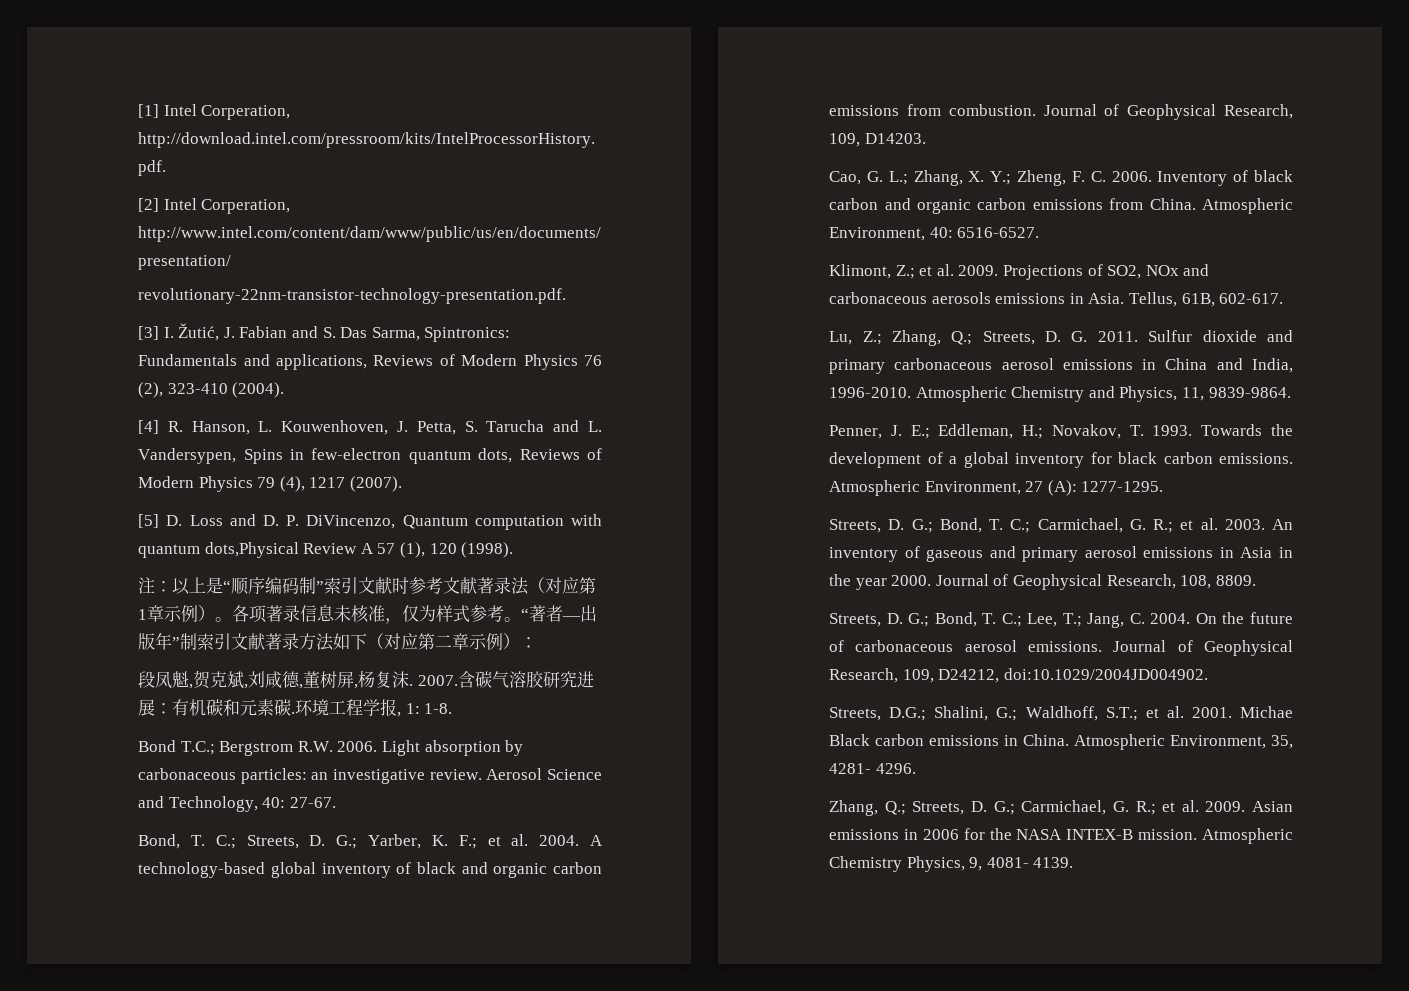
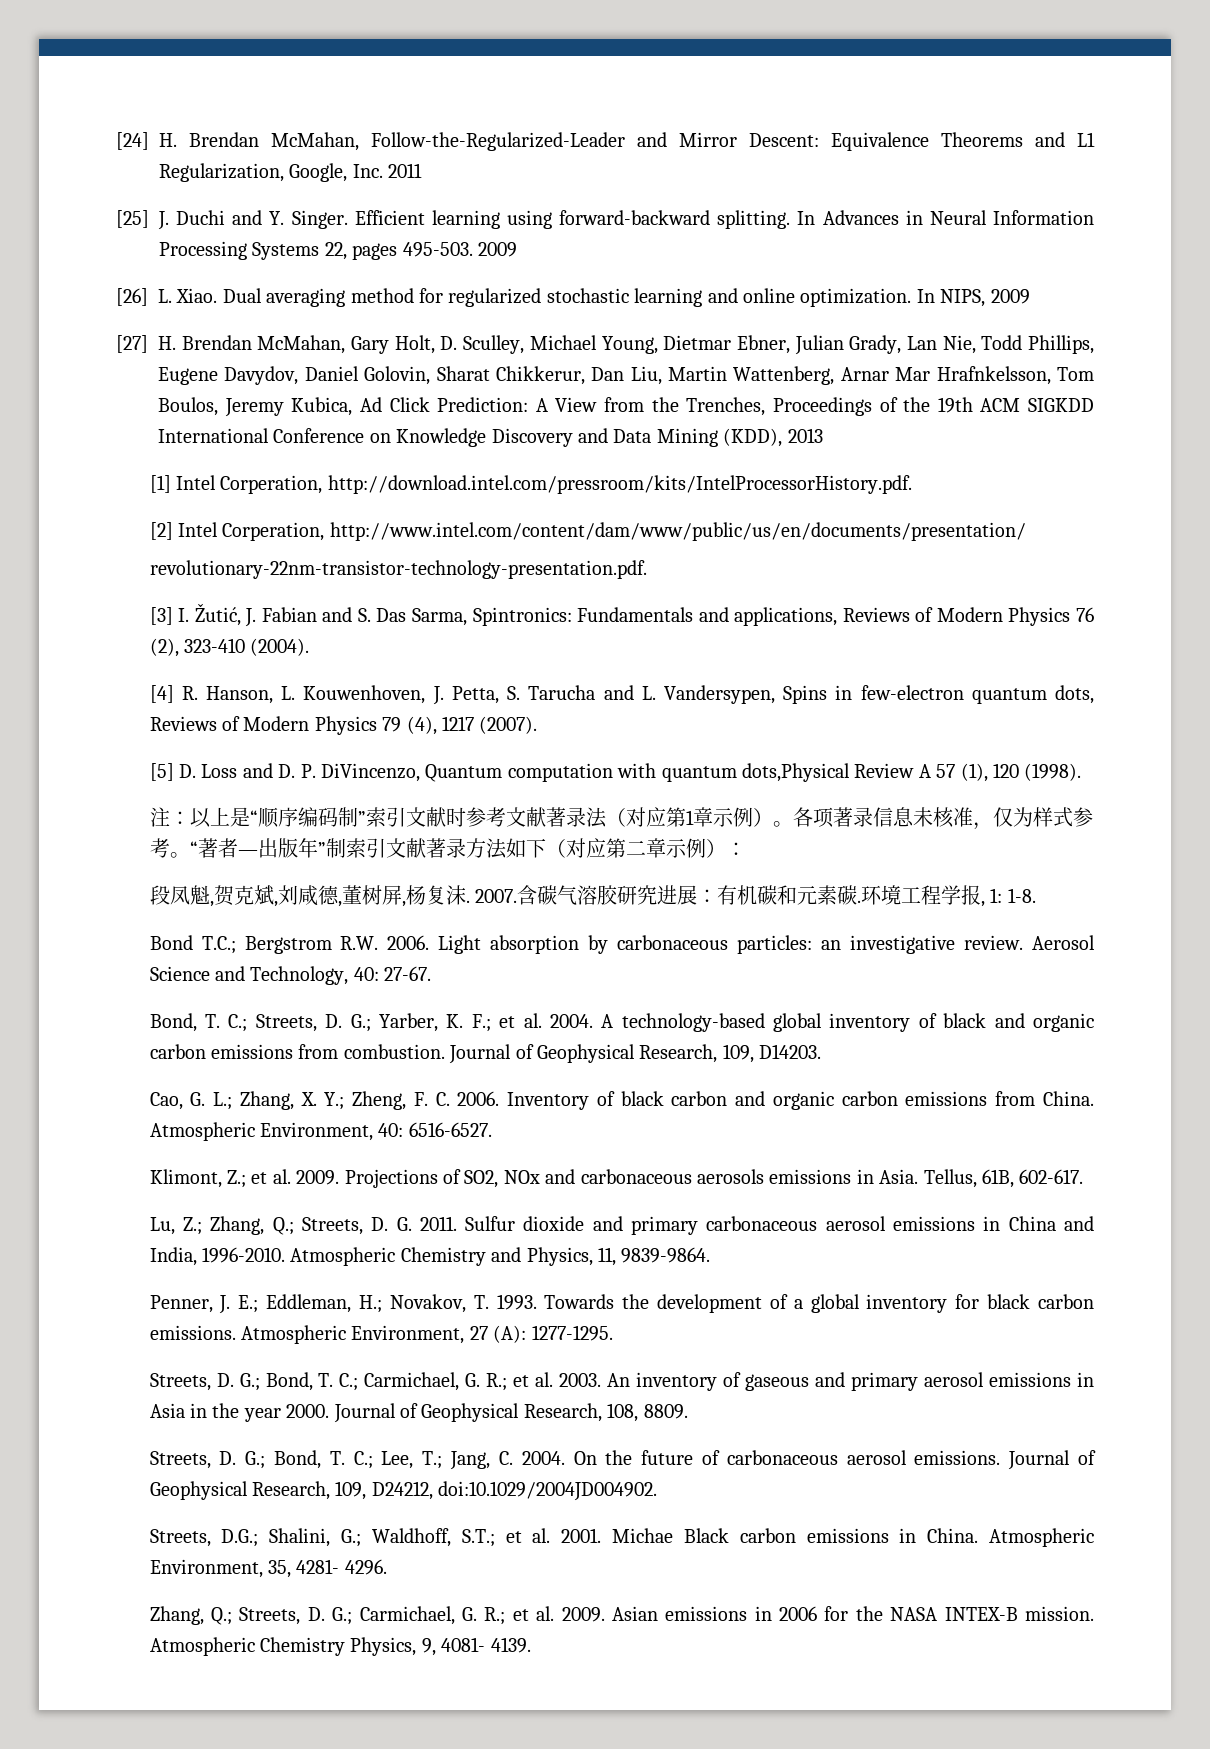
+ [24] H. Brendan McMahan, Follow-the-Regularized-Leader and Mirror Descent: Equivalence Theorems and L1 Regularization, Google, Inc. 2011
+ [25] J. Duchi and Y. Singer. Efficient learning using forward-backward splitting. In Advances in Neural Information Processing Systems 22, pages 495-503. 2009
+ [26] L. Xiao. Dual averaging method for regularized stochastic learning and online optimization. In NIPS, 2009
+ [27] H. Brendan McMahan, Gary Holt, D. Sculley, Michael Young, Dietmar Ebner, Julian Grady, Lan Nie, Todd Phillips, Eugene Davydov, Daniel Golovin, Sharat Chikkerur, Dan Liu, Martin Wattenberg, Arnar Mar Hrafnkelsson, Tom Boulos, Jeremy Kubica, Ad Click Prediction: A View from the Trenches, Proceedings of the 19th ACM SIGKDD International Conference on Knowledge Discovery and Data Mining (KDD), 2013

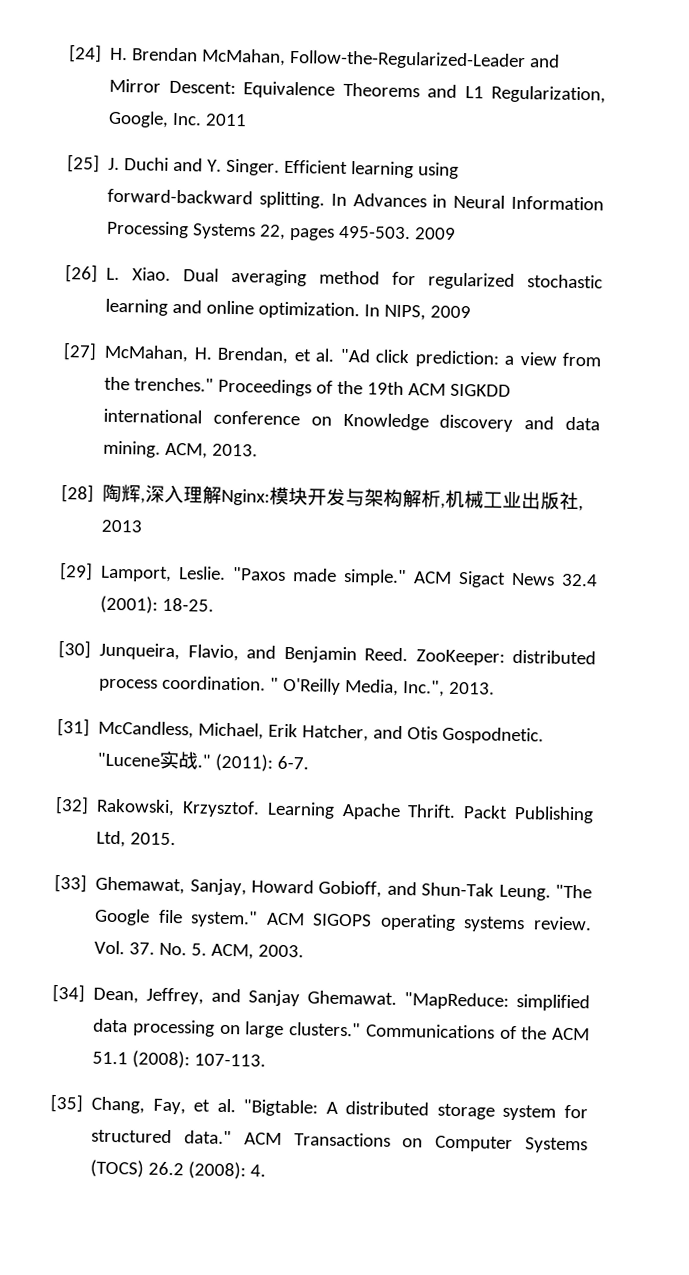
- [27] H. Brendan McMahan, Gary Holt, D. Sculley, Michael Young, Dietmar Ebner, Julian Grady, Lan Nie, Todd Phillips, Eugene Davydov, Daniel Golovin, Sharat Chikkerur, Dan Liu, Martin Wattenberg, Arnar Mar Hrafnkelsson, Tom Boulos, Jeremy Kubica, Ad Click Prediction: A View from the Trenches, Proceedings of the 19th ACM SIGKDD International Conference on Knowledge Discovery and Data Mining (KDD), 2013
- [1] Intel Corperation, http://download.intel.com/pressroom/kits/IntelProcessorHistory.pdf.
- [2] Intel Corperation, http://www.intel.com/content/dam/www/public/us/en/documents/presentation/
- revolutionary-22nm-transistor-technology-presentation.pdf.
- [3] I. Žutić, J. Fabian and S. Das Sarma, Spintronics: Fundamentals and applications, Reviews of Modern Physics 76 (2), 323-410 (2004).
- [4] R. Hanson, L. Kouwenhoven, J. Petta, S. Tarucha and L. Vandersypen, Spins in few-electron quantum dots, Reviews of Modern Physics 79 (4), 1217 (2007).
- [5] D. Loss and D. P. DiVincenzo, Quantum computation with quantum dots,Physical Review A 57 (1), 120 (1998).
- 注：以上是“顺序编码制”索引文献时参考文献著录法（对应第1章示例）。各项著录信息未核准，仅为样式参考。“著者—出版年”制索引文献著录方法如下（对应第二章示例）：
- 段凤魁,贺克斌,刘咸德,董树屏,杨复沫. 2007.含碳气溶胶研究进展：有机碳和元素碳.环境工程学报, 1: 1-8.
- Bond T.C.; Bergstrom R.W. 2006. Light absorption by carbonaceous particles: an investigative review. Aerosol Science and Technology, 40: 27-67.
- Bond, T. C.; Streets, D. G.; Yarber, K. F.; et al. 2004. A technology-based global inventory of black and organic carbon emissions from combustion. Journal of Geophysical Research, 109, D14203.
- Cao, G. L.; Zhang, X. Y.; Zheng, F. C. 2006. Inventory of black carbon and organic carbon emissions from China. Atmospheric Environment, 40: 6516-6527.
- Klimont, Z.; et al. 2009. Projections of SO2, NOx and carbonaceous aerosols emissions in Asia. Tellus, 61B, 602-617.
- Lu, Z.; Zhang, Q.; Streets, D. G. 2011. Sulfur dioxide and primary carbonaceous aerosol emissions in China and India, 1996-2010. Atmospheric Chemistry and Physics, 11, 9839-9864.
- Penner, J. E.; Eddleman, H.; Novakov, T. 1993. Towards the development of a global inventory for black carbon emissions. Atmospheric Environment, 27 (A): 1277-1295.
- Streets, D. G.; Bond, T. C.; Carmichael, G. R.; et al. 2003. An inventory of gaseous and primary aerosol emissions in Asia in the year 2000. Journal of Geophysical Research, 108, 8809.
- Streets, D. G.; Bond, T. C.; Lee, T.; Jang, C. 2004. On the future of carbonaceous aerosol emissions. Journal of Geophysical Research, 109, D24212, doi:10.1029/2004JD004902.
- Streets, D.G.; Shalini, G.; Waldhoff, S.T.; et al. 2001. Michae Black carbon emissions in China. Atmospheric Environment, 35, 4281- 4296.
- Zhang, Q.; Streets, D. G.; Carmichael, G. R.; et al. 2009. Asian emissions in 2006 for the NASA INTEX-B mission. Atmospheric Chemistry Physics, 9, 4081- 4139.
+ [27] McMahan, H. Brendan, et al. "Ad click prediction: a view from the trenches." Proceedings of the 19th ACM SIGKDD international conference on Knowledge discovery and data mining. ACM, 2013.
+ [28]陶辉,深入理解Nginx:模块开发与架构解析,机械工业出版社, 2013
+ [29] Lamport, Leslie. "Paxos made simple." ACM Sigact News 32.4 (2001): 18-25.
+ [30] Junqueira, Flavio, and Benjamin Reed. ZooKeeper: distributed process coordination. " O'Reilly Media, Inc.", 2013.
+ [31] McCandless, Michael, Erik Hatcher, and Otis Gospodnetic. "Lucene实战." (2011): 6-7.
+ [32] Rakowski, Krzysztof. Learning Apache Thrift. Packt Publishing Ltd, 2015.
+ [33] Ghemawat, Sanjay, Howard Gobioff, and Shun-Tak Leung. "The Google file system." ACM SIGOPS operating systems review. Vol. 37. No. 5. ACM, 2003.
+ [34] Dean, Jeffrey, and Sanjay Ghemawat. "MapReduce: simplified data processing on large clusters." Communications of the ACM 51.1 (2008): 107-113.
+ [35] Chang, Fay, et al. "Bigtable: A distributed storage system for structured data." ACM Transactions on Computer Systems (TOCS) 26.2 (2008): 4.

